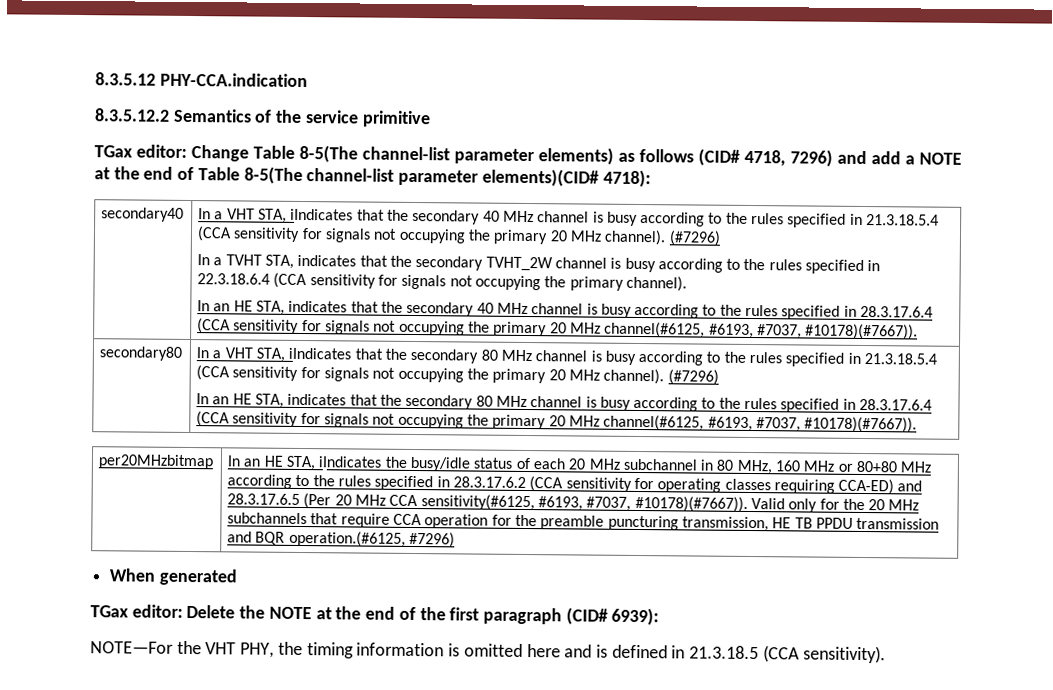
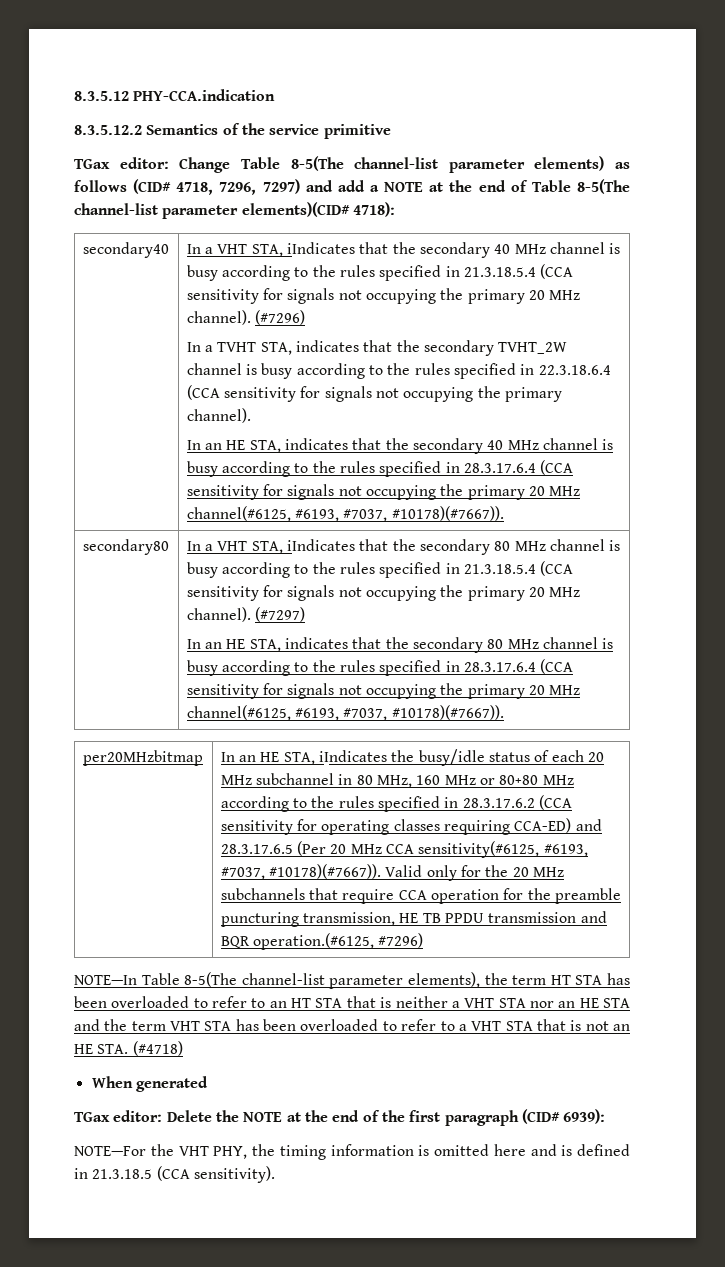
- TGax editor: Change Table 8-5(The channel-list parameter elements) as follows (CID# 4718, 7296) and add a NOTE at the end of Table 8-5(The channel-list parameter elements)(CID# 4718):
+ TGax editor: Change Table 8-5(The channel-list parameter elements) as follows (CID# 4718, 7296, 7297) and add a NOTE at the end of Table 8-5(The channel-list parameter elements)(CID# 4718):
- In a VHT STA, iIndicates that the secondary 80 MHz channel is busy according to the rules specified in 21.3.18.5.4 (CCA sensitivity for signals not occupying the primary 20 MHz channel). (#7296)
+ In a VHT STA, iIndicates that the secondary 80 MHz channel is busy according to the rules specified in 21.3.18.5.4 (CCA sensitivity for signals not occupying the primary 20 MHz channel). (#7297)
+ NOTE—In Table 8-5(The channel-list parameter elements), the term HT STA has been overloaded to refer to an HT STA that is neither a VHT STA nor an HE STA and the term VHT STA has been overloaded to refer to a VHT STA that is not an HE STA. (#4718)

